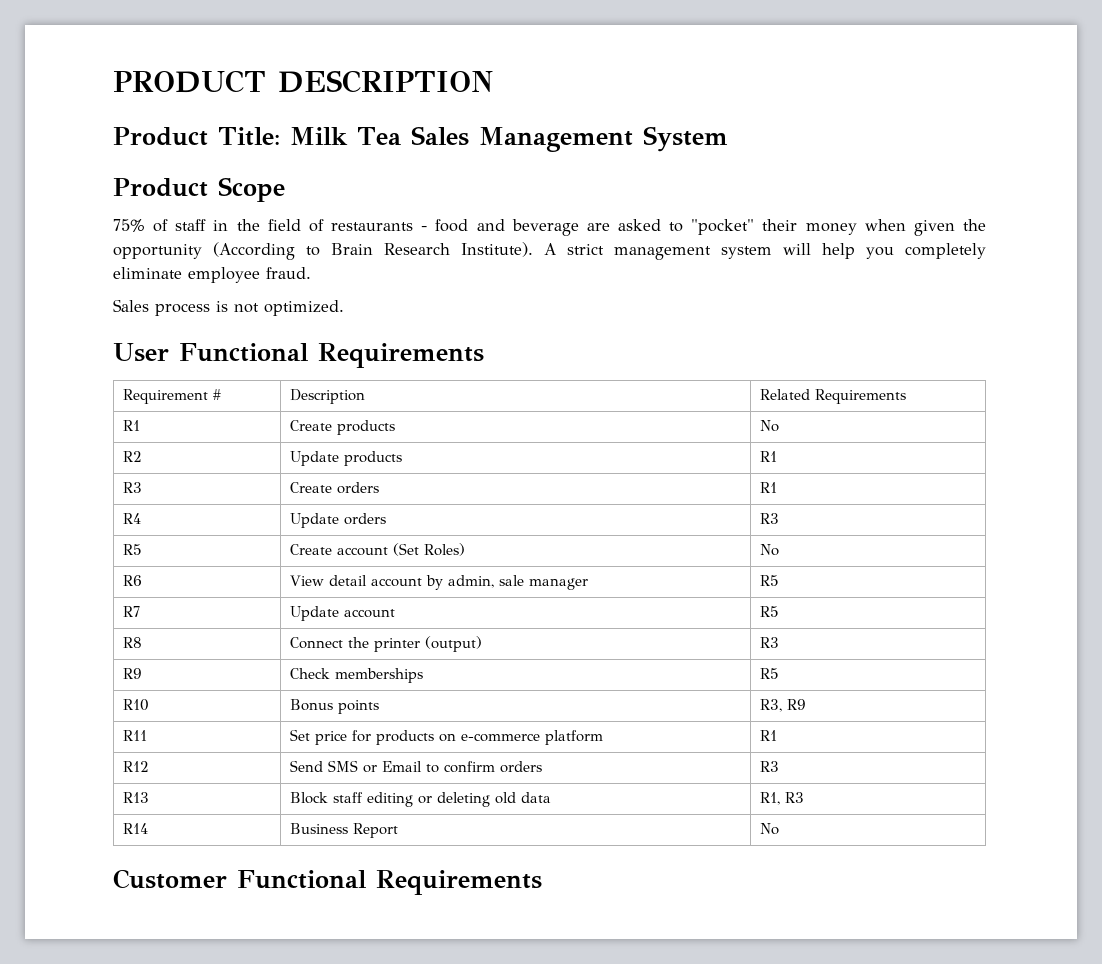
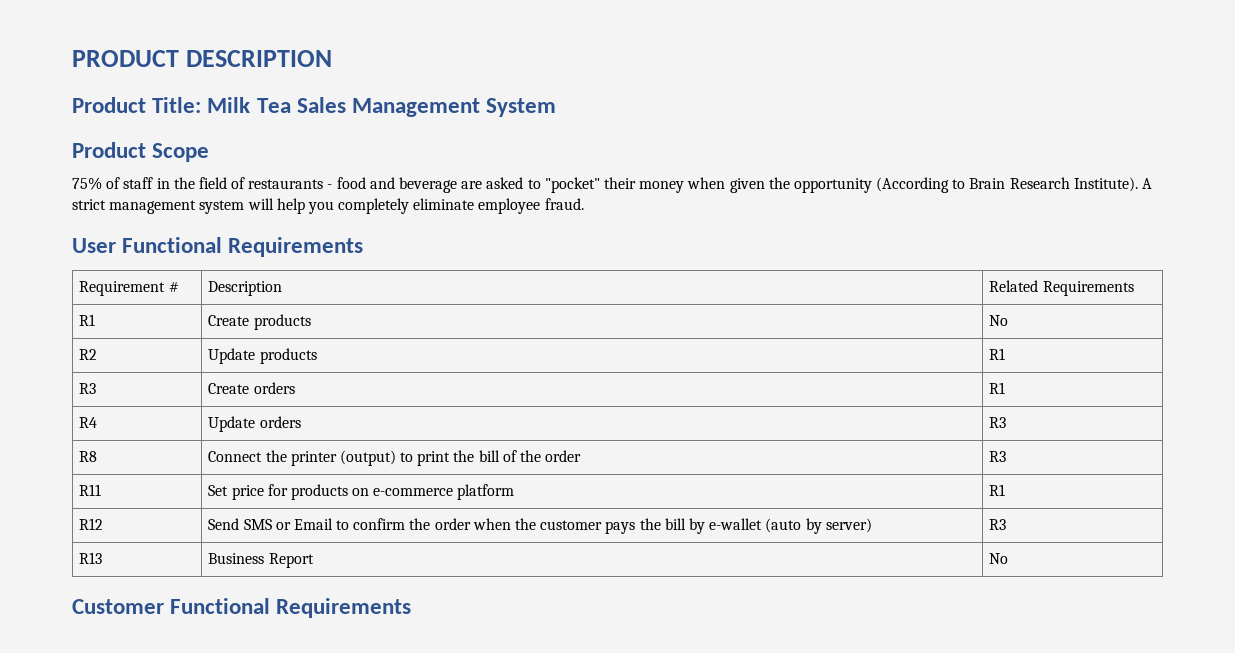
- Sales process is not optimized.
- R5 | Create account (Set Roles) | No
- R6 | View detail account by admin, sale manager | R5
- R7 | Update account | R5
- R8 | Connect the printer (output) | R3
- R9 | Check memberships | R5
- R10 | Bonus points | R3, R9
+ R8 | Connect the printer (output) to print the bill of the order | R3
- R12 | Send SMS or Email to confirm orders | R3
- R13 | Block staff editing or deleting old data | R1, R3
- R14 | Business Report | No
+ R12 | Send SMS or Email to confirm the order when the customer pays the bill by e-wallet (auto by server) | R3
+ R13 | Business Report | No

